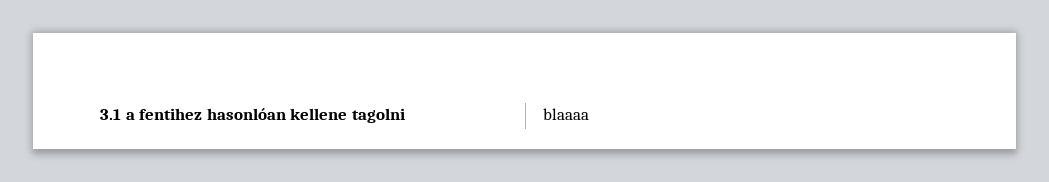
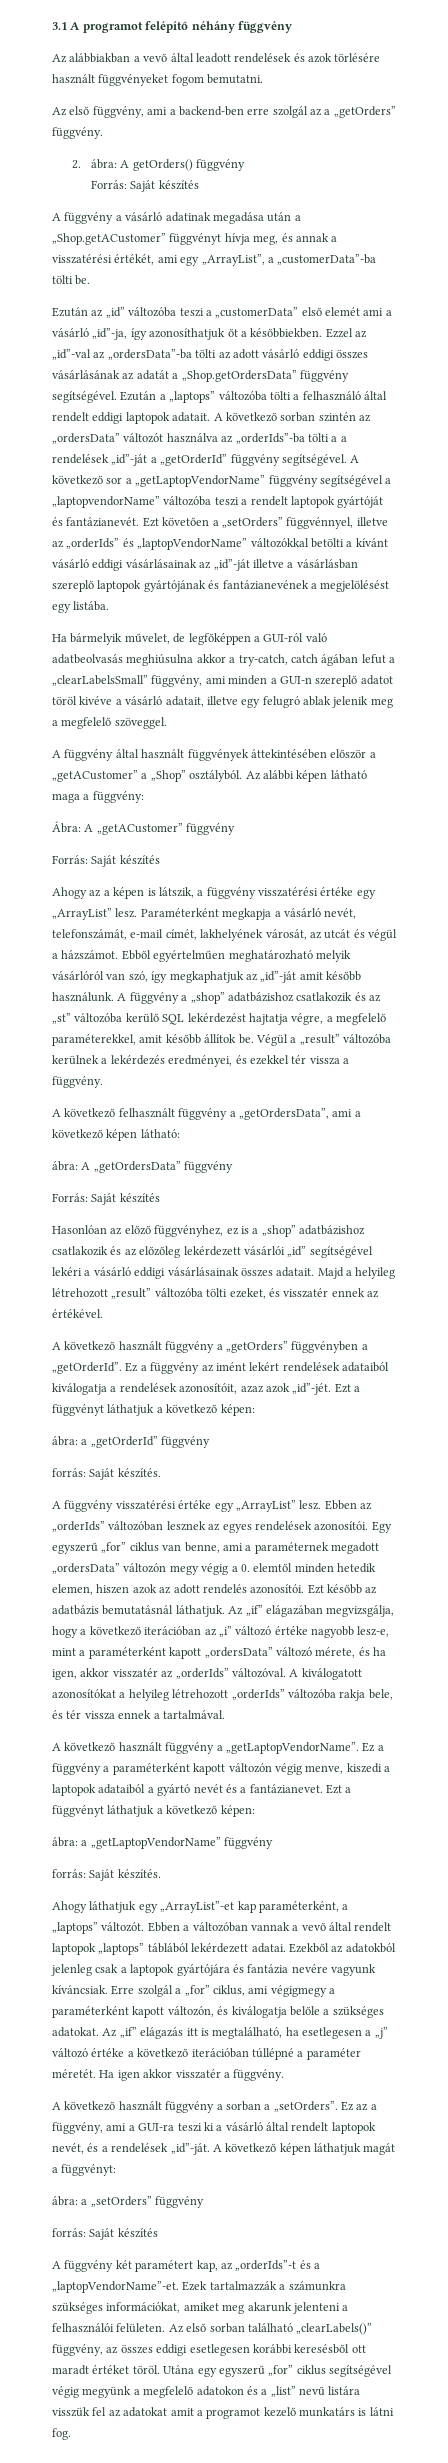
- 3.1 a fentihez hasonlóan kellene tagolni
- blaaaa
+ 3.1 A programot felépítő néhány függvény
+ Az alábbiakban a vevő által leadott rendelések és azok törlésére használt függvényeket fogom bemutatni.
+ Az első függvény, ami a backend-ben erre szolgál az a „getOrders” függvény.
+ 2. ábra: A getOrders() függvény
+ Forrás: Saját készítés
+ A függvény a vásárló adatinak megadása után a „Shop.getACustomer” függvényt hívja meg, és annak a visszatérési értékét, ami egy „ArrayList”, a „customerData”-ba tölti be.
+ Ezután az „id” változóba teszi a „customerData” első elemét ami a vásárló „id”-ja, így azonosíthatjuk őt a későbbiekben. Ezzel az „id”-val az „ordersData”-ba tölti az adott vásárló eddigi összes vásárlásának az adatát a „Shop.getOrdersData” függvény segítségével. Ezután a „laptops” változóba tölti a felhasználó által rendelt eddigi laptopok adatait. A következő sorban szintén az „ordersData” változót használva az „orderIds”-ba tölti a a rendelések „id”-ját a „getOrderId” függvény segítségével. A következő sor a „getLaptopVendorName” függvény segítségével a „laptopvendorName” változóba teszi a rendelt laptopok gyártóját és fantázianevét. Ezt követően a „setOrders” függvénnyel, illetve az „orderIds” és „laptopVendorName” változókkal betölti a kívánt vásárló eddigi vásárlásainak az „id”-ját illetve a vásárlásban szereplő laptopok gyártójának és fantázianevének a megjelölésést egy listába.
+ Ha bármelyik művelet, de legfőképpen a GUI-ról való adatbeolvasás meghiúsulna akkor a try-catch, catch ágában lefut a „clearLabelsSmall” függvény, ami minden a GUI-n szereplő adatot töröl kivéve a vásárló adatait, illetve egy felugró ablak jelenik meg a megfelelő szöveggel.
+ A függvény által használt függvények áttekintésében először a „getACustomer” a „Shop” osztályból. Az alábbi képen látható maga a függvény:
+ Ábra: A „getACustomer” függvény
+ Forrás: Saját készítés
+ Ahogy az a képen is látszik, a függvény visszatérési értéke egy „ArrayList” lesz. Paraméterként megkapja a vásárló nevét, telefonszámát, e-mail címét, lakhelyének városát, az utcát és végül a házszámot. Ebből egyértelműen meghatározható melyik vásárlóról van szó, így megkaphatjuk az „id”-ját amit később használunk. A függvény a „shop” adatbázishoz csatlakozik és az „st” változóba kerülő SQL lekérdezést hajtatja végre, a megfelelő paraméterekkel, amit később állítok be. Végül a „result” változóba kerülnek a lekérdezés eredményei, és ezekkel tér vissza a függvény.
+ A következő felhasznált függvény a „getOrdersData”, ami a következő képen látható:
+ ábra: A „getOrdersData” függvény
+ Forrás: Saját készítés
+ Hasonlóan az előző függvényhez, ez is a „shop” adatbázishoz csatlakozik és az előzőleg lekérdezett vásárlói „id” segítségével lekéri a vásárló eddigi vásárlásainak összes adatait. Majd a helyileg létrehozott „result” változóba tölti ezeket, és visszatér ennek az értékével.
+ A következő használt függvény a „getOrders” függvényben a „getOrderId”. Ez a függvény az imént lekért rendelések adataiból kiválogatja a rendelések azonosítóit, azaz azok „id”-jét. Ezt a függvényt láthatjuk a következő képen:
+ ábra: a „getOrderId” függvény
+ forrás: Saját készítés.
+ A függvény visszatérési értéke egy „ArrayList” lesz. Ebben az „orderIds” változóban lesznek az egyes rendelések azonosítói. Egy egyszerű „for” ciklus van benne, ami a paraméternek megadott „ordersData” változón megy végig a 0. elemtől minden hetedik elemen, hiszen azok az adott rendelés azonosítói. Ezt később az adatbázis bemutatásnál láthatjuk. Az „if” elágazában megvizsgálja, hogy a következő iterációban az „i” változó értéke nagyobb lesz-e, mint a paraméterként kapott „ordersData” változó mérete, és ha igen, akkor visszatér az „orderIds” változóval. A kiválogatott azonosítókat a helyileg létrehozott „orderIds” változóba rakja bele, és tér vissza ennek a tartalmával.
+ A következő használt függvény a „getLaptopVendorName”. Ez a függvény a paraméterként kapott változón végig menve, kiszedi a laptopok adataiból a gyártó nevét és a fantázianevet. Ezt a függvényt láthatjuk a következő képen:
+ ábra: a „getLaptopVendorName” függvény
+ forrás: Saját készítés.
+ Ahogy láthatjuk egy „ArrayList”-et kap paraméterként, a „laptops” változót. Ebben a változóban vannak a vevő által rendelt laptopok „laptops” táblából lekérdezett adatai. Ezekből az adatokból jelenleg csak a laptopok gyártójára és fantázia nevére vagyunk kíváncsiak. Erre szolgál a „for” ciklus, ami végigmegy a paraméterként kapott változón, és kiválogatja belőle a szükséges adatokat. Az „if” elágazás itt is megtalálható, ha esetlegesen a „j” változó értéke a következő iterációban túllépné a paraméter méretét. Ha igen akkor visszatér a függvény.
+ A következő használt függvény a sorban a „setOrders”. Ez az a függvény, ami a GUI-ra teszi ki a vásárló által rendelt laptopok nevét, és a rendelések „id”-ját. A következő képen láthatjuk magát a függvényt:
+ ábra: a „setOrders” függvény
+ forrás: Saját készítés
+ A függvény két paramétert kap, az „orderIds”-t és a „laptopVendorName”-et. Ezek tartalmazzák a számunkra szükséges információkat, amiket meg akarunk jelenteni a felhasználói felületen. Az első sorban található „clearLabels()” függvény, az összes eddigi esetlegesen korábbi keresésből ott maradt értéket töröl. Utána egy egyszerű „for” ciklus segítségével végig megyünk a megfelelő adatokon és a „list” nevű listára visszük fel az adatokat amit a programot kezelő munkatárs is látni fog.

